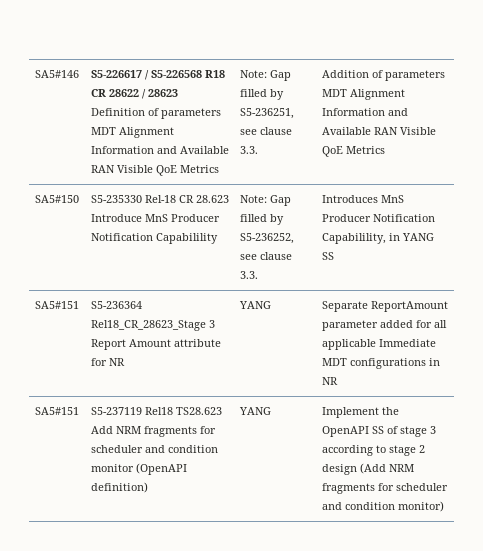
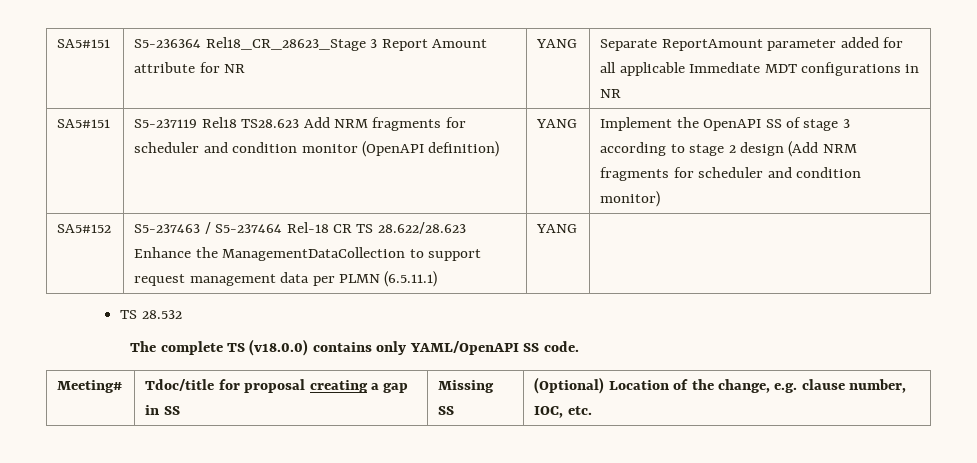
- SA5#146 | S5-226617 / S5-226568 R18 CR 28622 / 28623 Definition of parameters MDT Alignment Information and Available RAN Visible QoE Metrics | Note: Gap filled by S5-236251, see clause 3.3. | Addition of parameters MDT Alignment Information and Available RAN Visible QoE Metrics
- SA5#150 | S5-235330 Rel-18 CR 28.623 Introduce MnS Producer Notification Capabilility | Note: Gap filled by S5-236252, see clause 3.3. | Introduces MnS Producer Notification Capabilility, in YANG SS
+ SA5#152 | S5-237463 / S5-237464 Rel-18 CR TS 28.622/28.623 Enhance the ManagementDataCollection to support request management data per PLMN (6.5.11.1) | YANG |
+ TS 28.532
+ The complete TS (v18.0.0) contains only YAML/OpenAPI SS code.
+ Meeting# | Tdoc/title for proposal creating a gap in SS | Missing SS | (Optional) Location of the change, e.g. clause number, IOC, etc.

